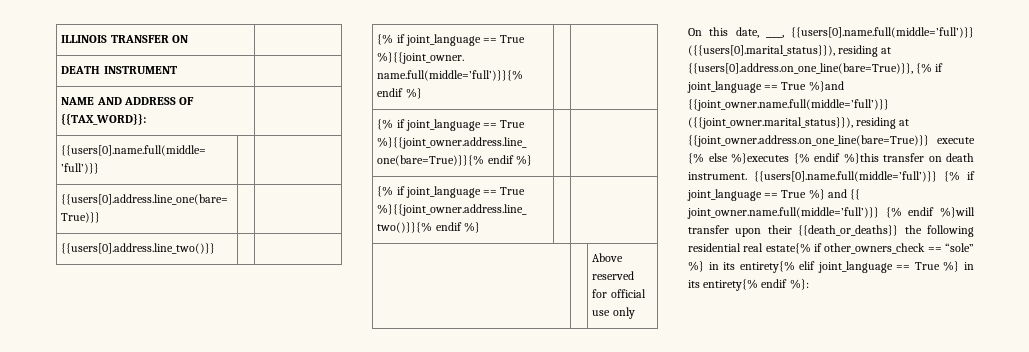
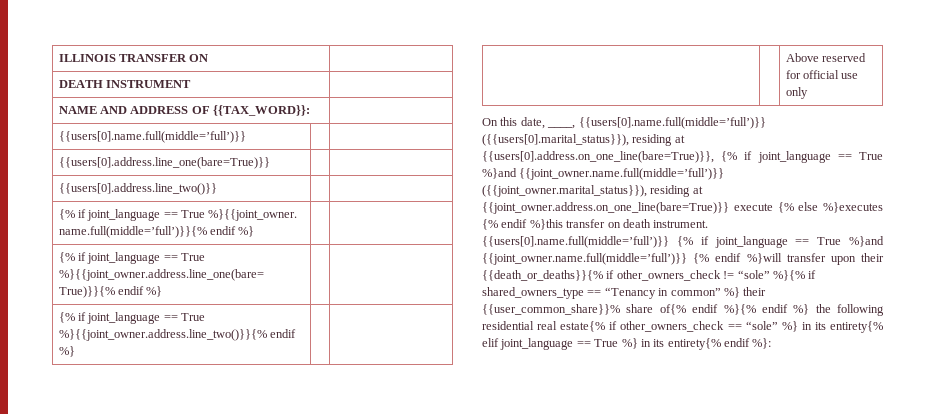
- {{users[0].name.full(middle=’full’)}} {% if joint_language == True %} and {{ joint_owner.name.full(middle=’full’)}} {% endif %}will transfer upon their {{death_or_deaths}} the following residential real estate{% if other_owners_check == “sole” %} in its entirety{% elif joint_language == True %} in its entirety{% endif %}:
+ {{users[0].name.full(middle=’full’)}} {% if joint_language == True %}and {{joint_owner.name.full(middle=’full’)}} {% endif %}will transfer upon their {{death_or_deaths}}{% if other_owners_check != “sole” %}{% if shared_owners_type == “Tenancy in common” %} their {{user_common_share}}% share of{% endif %}{% endif %} the following residential real estate{% if other_owners_check == “sole” %} in its entirety{% elif joint_language == True %} in its entirety{% endif %}:

